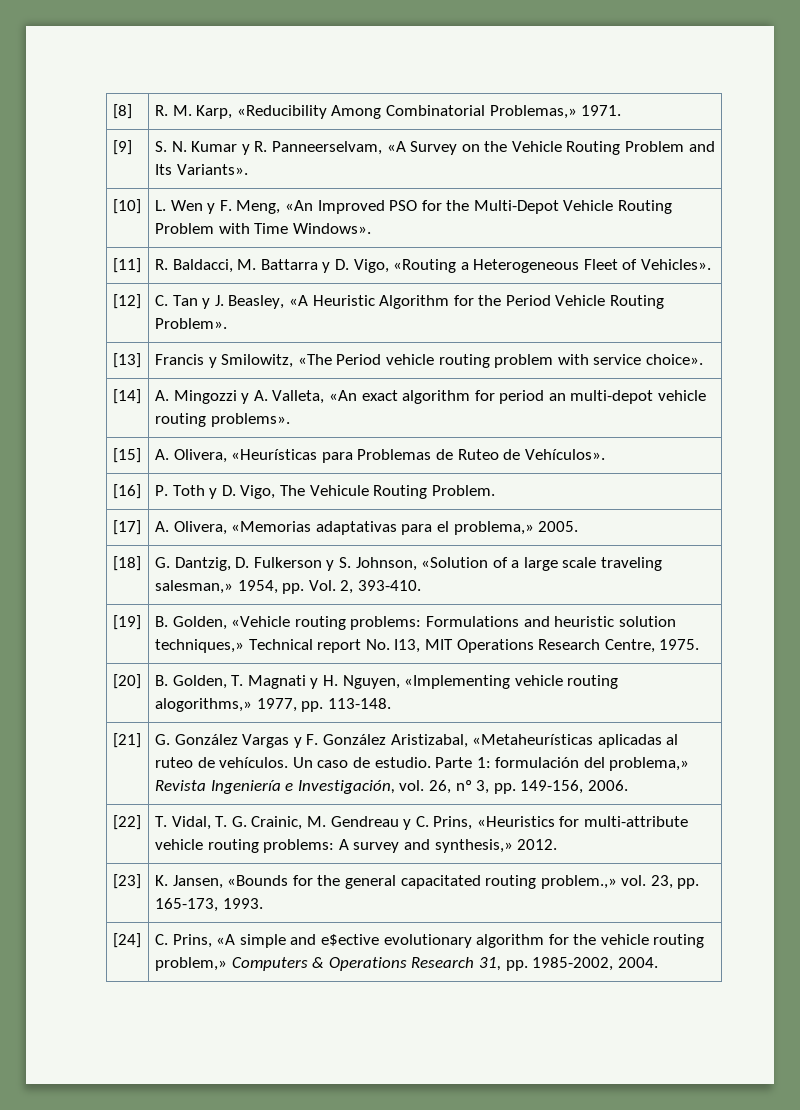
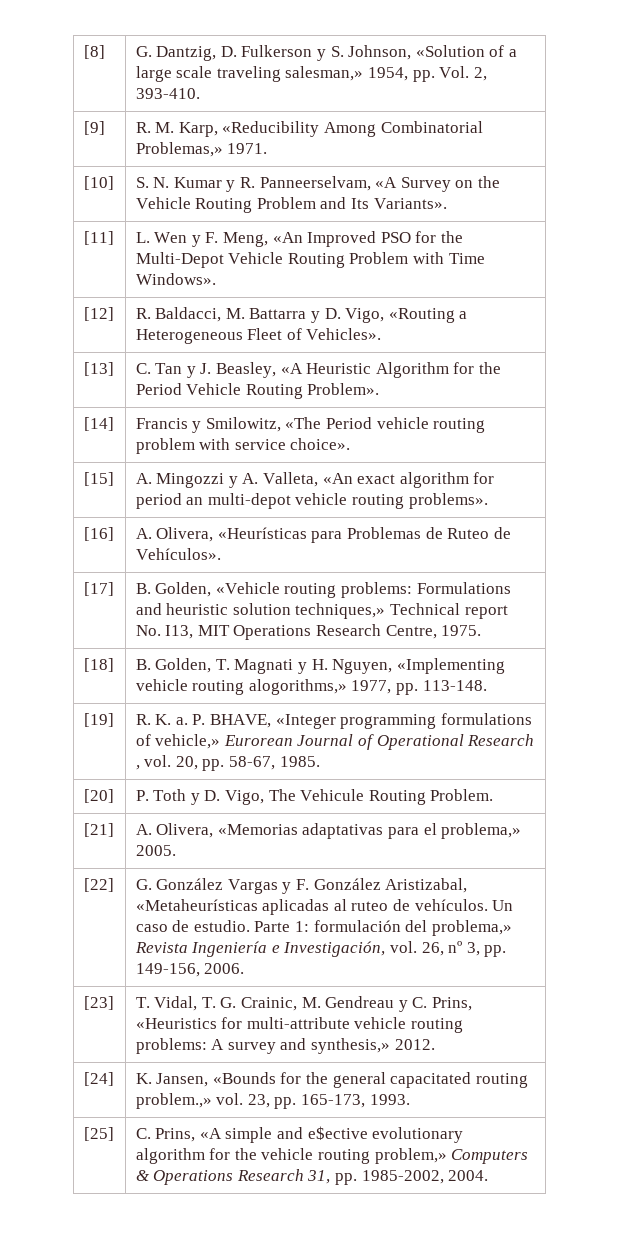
- [8] | R. M. Karp, «Reducibility Among Combinatorial Problemas,» 1971.
- [9] | S. N. Kumar y R. Panneerselvam, «A Survey on the Vehicle Routing Problem and Its Variants».
- [10] | L. Wen y F. Meng, «An Improved PSO for the Multi-Depot Vehicle Routing Problem with Time Windows».
- [11] | R. Baldacci, M. Battarra y D. Vigo, «Routing a Heterogeneous Fleet of Vehicles».
- [12] | C. Tan y J. Beasley, «A Heuristic Algorithm for the Period Vehicle Routing Problem».
- [13] | Francis y Smilowitz, «The Period vehicle routing problem with service choice».
- [14] | A. Mingozzi y A. Valleta, «An exact algorithm for period an multi-depot vehicle routing problems».
- [15] | A. Olivera, «Heurísticas para Problemas de Ruteo de Vehículos».
- [16] | P. Toth y D. Vigo, The Vehicule Routing Problem.
- [17] | A. Olivera, «Memorias adaptativas para el problema,» 2005.
- [18] | G. Dantzig, D. Fulkerson y S. Johnson, «Solution of a large scale traveling salesman,» 1954, pp. Vol. 2, 393-410.
+ [8] | G. Dantzig, D. Fulkerson y S. Johnson, «Solution of a large scale traveling salesman,» 1954, pp. Vol. 2, 393-410.
- [19] | B. Golden, «Vehicle routing problems: Formulations and heuristic solution techniques,» Technical report No. I13, MIT Operations Research Centre, 1975.
+ [9] | R. M. Karp, «Reducibility Among Combinatorial Problemas,» 1971.
+ [10] | S. N. Kumar y R. Panneerselvam, «A Survey on the Vehicle Routing Problem and Its Variants».
+ [11] | L. Wen y F. Meng, «An Improved PSO for the Multi-Depot Vehicle Routing Problem with Time Windows».
+ [12] | R. Baldacci, M. Battarra y D. Vigo, «Routing a Heterogeneous Fleet of Vehicles».
+ [13] | C. Tan y J. Beasley, «A Heuristic Algorithm for the Period Vehicle Routing Problem».
+ [14] | Francis y Smilowitz, «The Period vehicle routing problem with service choice».
+ [15] | A. Mingozzi y A. Valleta, «An exact algorithm for period an multi-depot vehicle routing problems».
+ [16] | A. Olivera, «Heurísticas para Problemas de Ruteo de Vehículos».
+ [17] | B. Golden, «Vehicle routing problems: Formulations and heuristic solution techniques,» Technical report No. I13, MIT Operations Research Centre, 1975.
- [20] | B. Golden, T. Magnati y H. Nguyen, «Implementing vehicle routing alogorithms,» 1977, pp. 113-148.
+ [18] | B. Golden, T. Magnati y H. Nguyen, «Implementing vehicle routing alogorithms,» 1977, pp. 113-148.
- [21] | G. González Vargas y F. González Aristizabal, «Metaheurísticas aplicadas al ruteo de vehículos. Un caso de estudio. Parte 1: formulación del problema,» Revista Ingeniería e Investigación, vol. 26, nº 3, pp. 149-156, 2006.
+ [19] | R. K. a. P. BHAVE, «Integer programming formulations of vehicle,» Eurorean Journal of Operational Research , vol. 20, pp. 58-67, 1985.
+ [20] | P. Toth y D. Vigo, The Vehicule Routing Problem.
+ [21] | A. Olivera, «Memorias adaptativas para el problema,» 2005.
+ [22] | G. González Vargas y F. González Aristizabal, «Metaheurísticas aplicadas al ruteo de vehículos. Un caso de estudio. Parte 1: formulación del problema,» Revista Ingeniería e Investigación, vol. 26, nº 3, pp. 149-156, 2006.
- [22] | T. Vidal, T. G. Crainic, M. Gendreau y C. Prins, «Heuristics for multi-attribute vehicle routing problems: A survey and synthesis,» 2012.
+ [23] | T. Vidal, T. G. Crainic, M. Gendreau y C. Prins, «Heuristics for multi-attribute vehicle routing problems: A survey and synthesis,» 2012.
- [23] | K. Jansen, «Bounds for the general capacitated routing problem.,» vol. 23, pp. 165-173, 1993.
+ [24] | K. Jansen, «Bounds for the general capacitated routing problem.,» vol. 23, pp. 165-173, 1993.
- [24] | C. Prins, «A simple and e$ective evolutionary algorithm for the vehicle routing problem,» Computers & Operations Research 31, pp. 1985-2002, 2004.
+ [25] | C. Prins, «A simple and e$ective evolutionary algorithm for the vehicle routing problem,» Computers & Operations Research 31, pp. 1985-2002, 2004.

